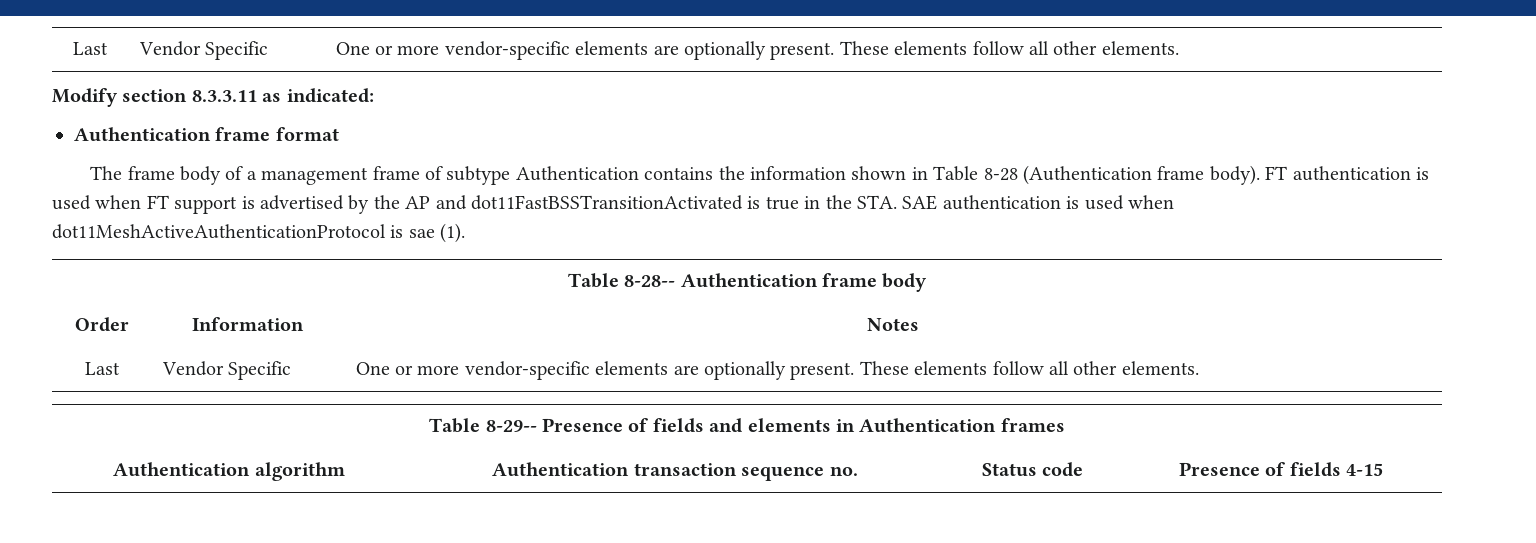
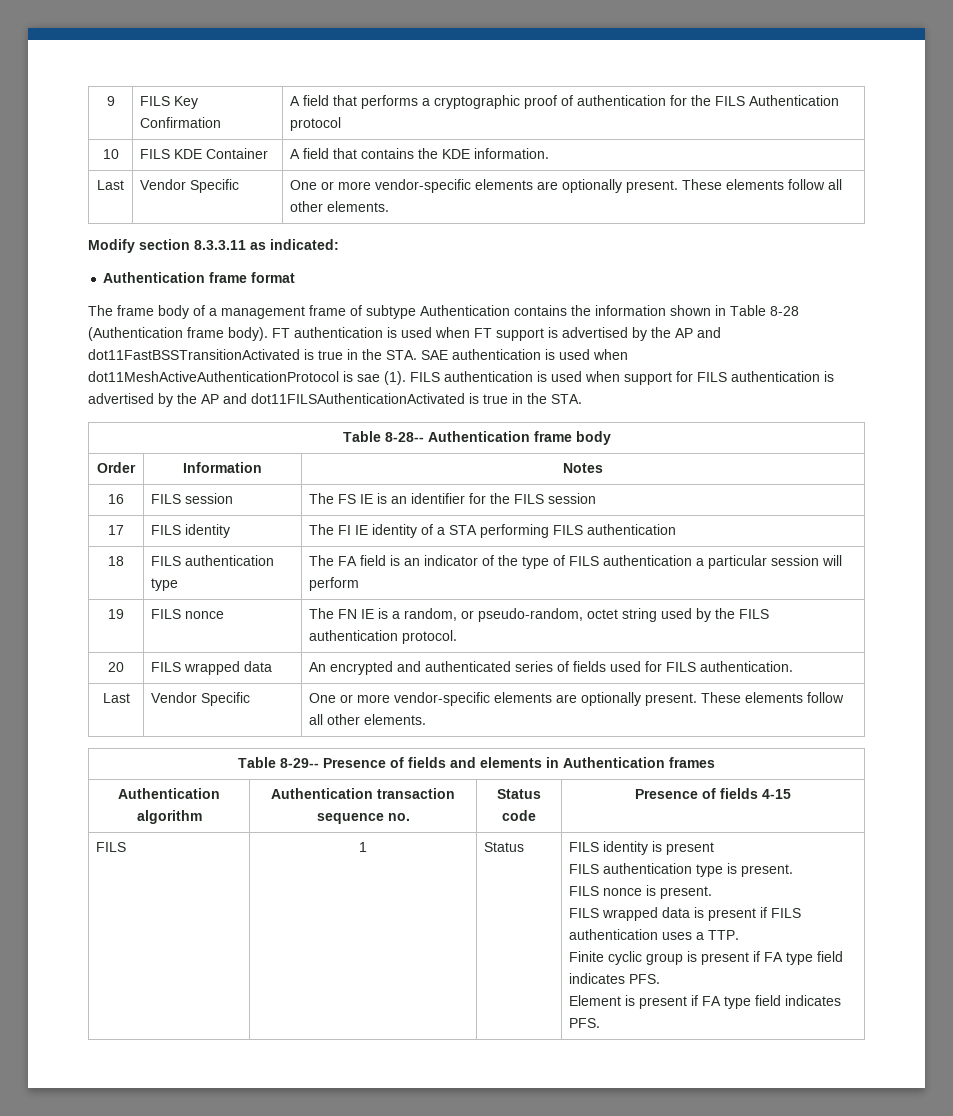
+ 9 | FILS Key Confirmation | A field that performs a cryptographic proof of authentication for the FILS Authentication protocol
+ 10 | FILS KDE Container | A field that contains the KDE information.
+ FILS authentication is used when support for FILS authentication is advertised by the AP and dot11FILSAuthenticationActivated is true in the STA.
+ 16 | FILS session | The FS IE is an identifier for the FILS session
+ 17 | FILS identity | The FI IE identity of a STA performing FILS authentication
+ 18 | FILS authentication type | The FA field is an indicator of the type of FILS authentication a particular session will perform
+ 19 | FILS nonce | The FN IE is a random, or pseudo-random, octet string used by the FILS authentication protocol.
+ 20 | FILS wrapped data | An encrypted and authenticated series of fields used for FILS authentication.
+ FILS | 1 | Status | FILS identity is present
+ FILS authentication type is present.
+ FILS nonce is present.
+ FILS wrapped data is present if FILS authentication uses a TTP.
+ Finite cyclic group is present if FA type field indicates PFS.
+ Element is present if FA type field indicates PFS.

